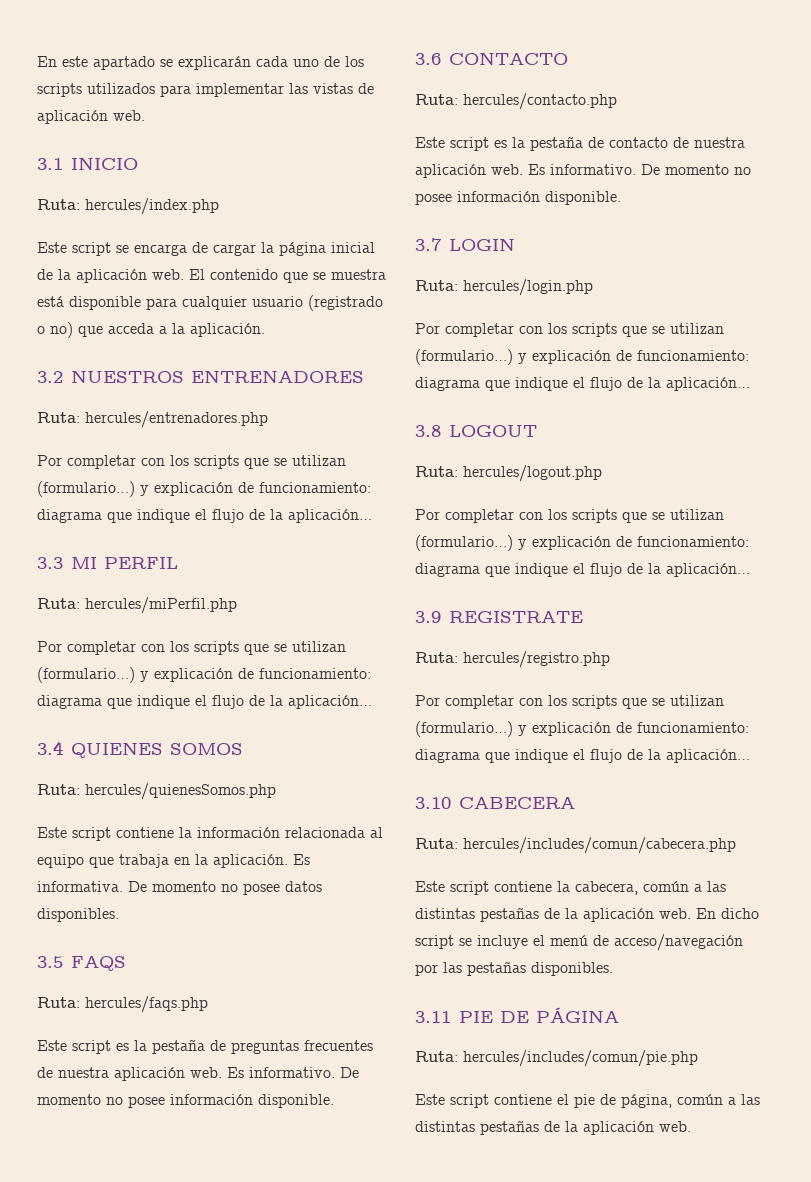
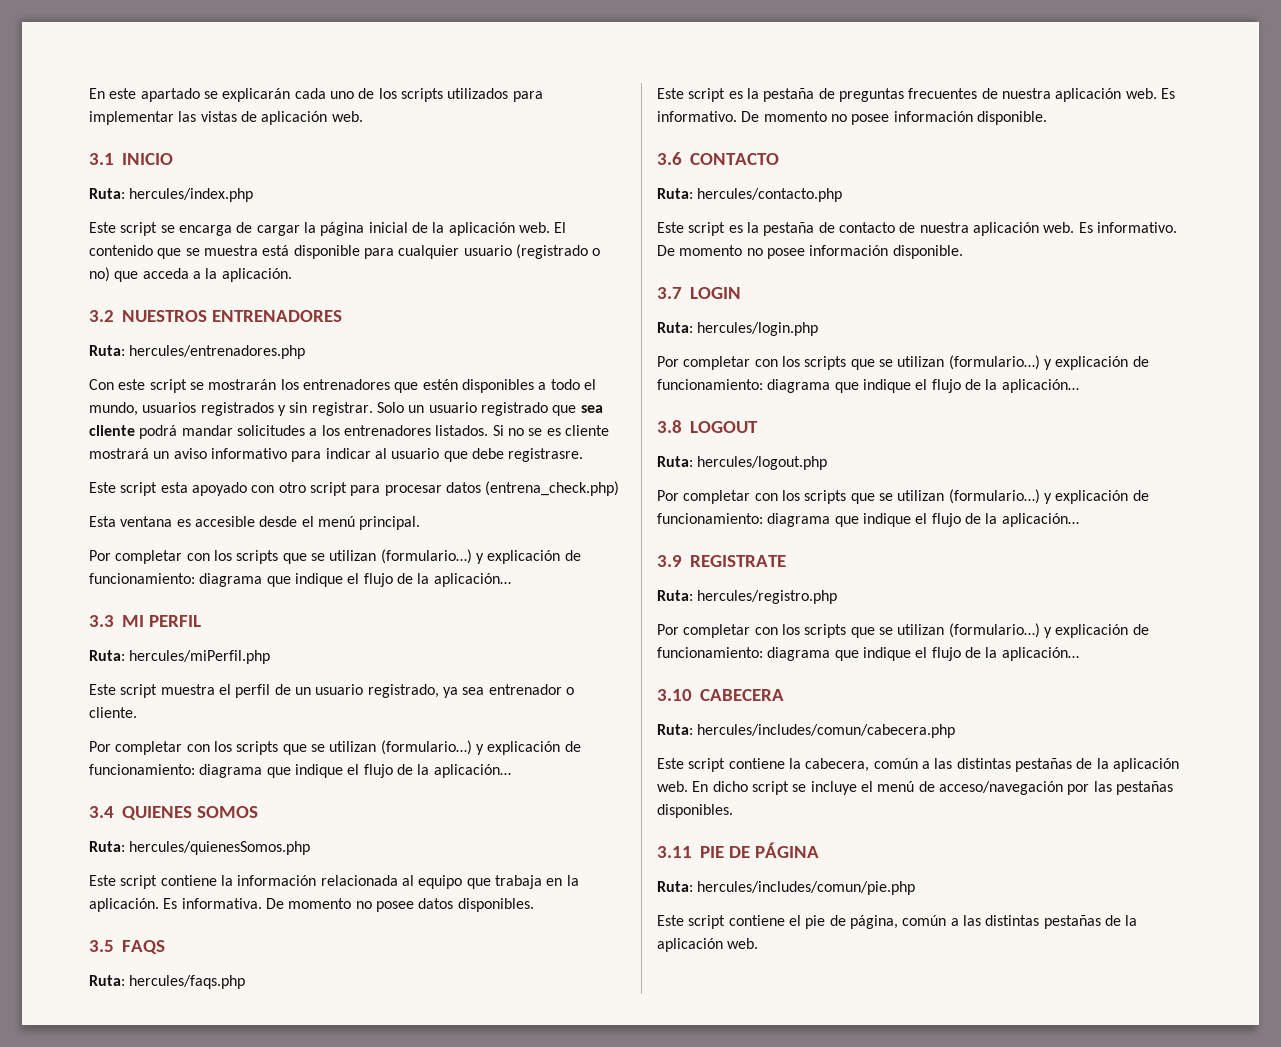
+ Con este script se mostrarán los entrenadores que estén disponibles a todo el mundo, usuarios registrados y sin registrar. Solo un usuario registrado que sea cliente podrá mandar solicitudes a los entrenadores listados. Si no se es cliente mostrará un aviso informativo para indicar al usuario que debe registrasre.
+ Este script esta apoyado con otro script para procesar datos (entrena_check.php)
+ Esta ventana es accesible desde el menú principal.
+ Este script muestra el perfil de un usuario registrado, ya sea entrenador o cliente.

